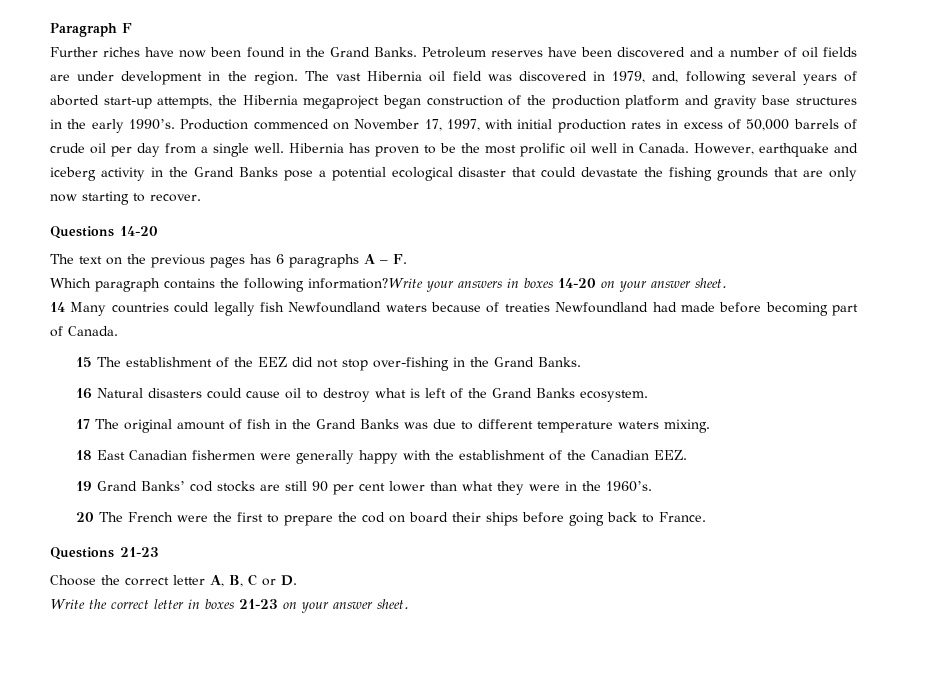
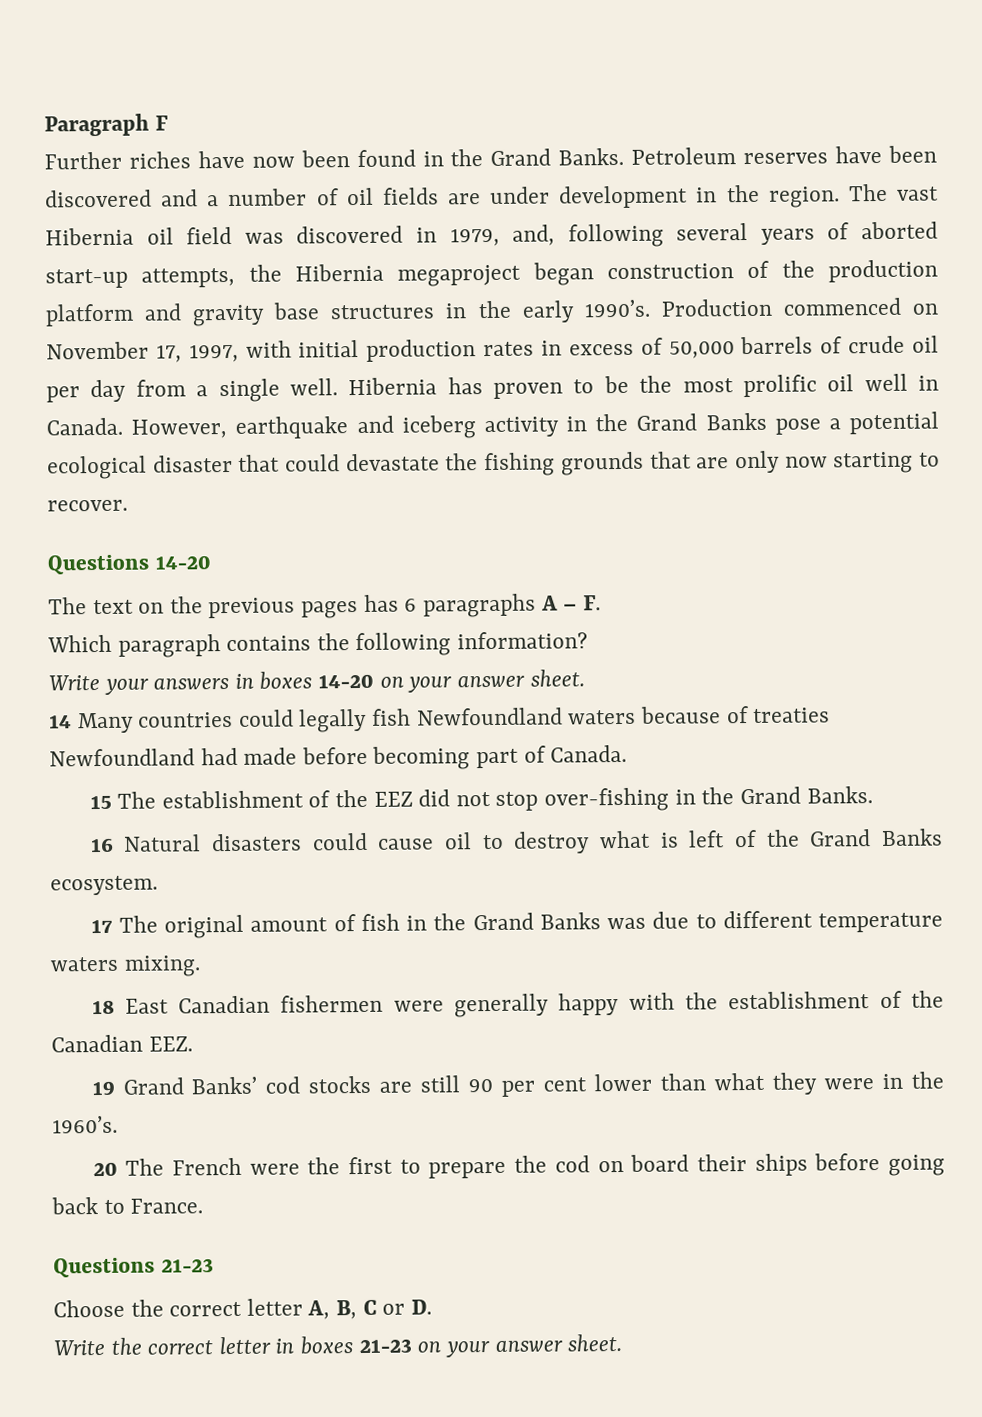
- Which paragraph contains the following information?Write your answers in boxes 14-20 on your answer sheet.
+ Which paragraph contains the following information?
+ Write your answers in boxes 14-20 on your answer sheet.

